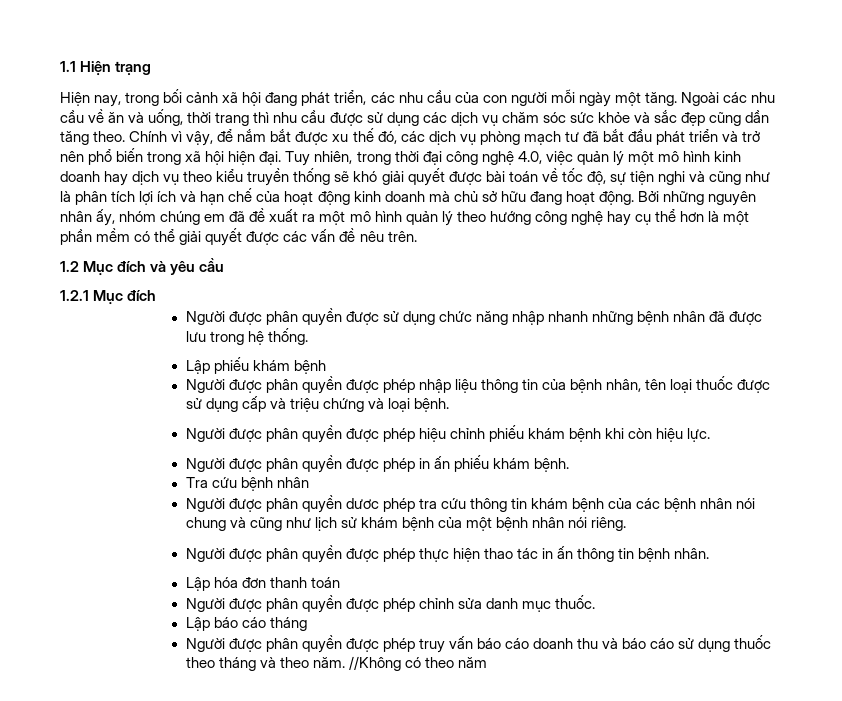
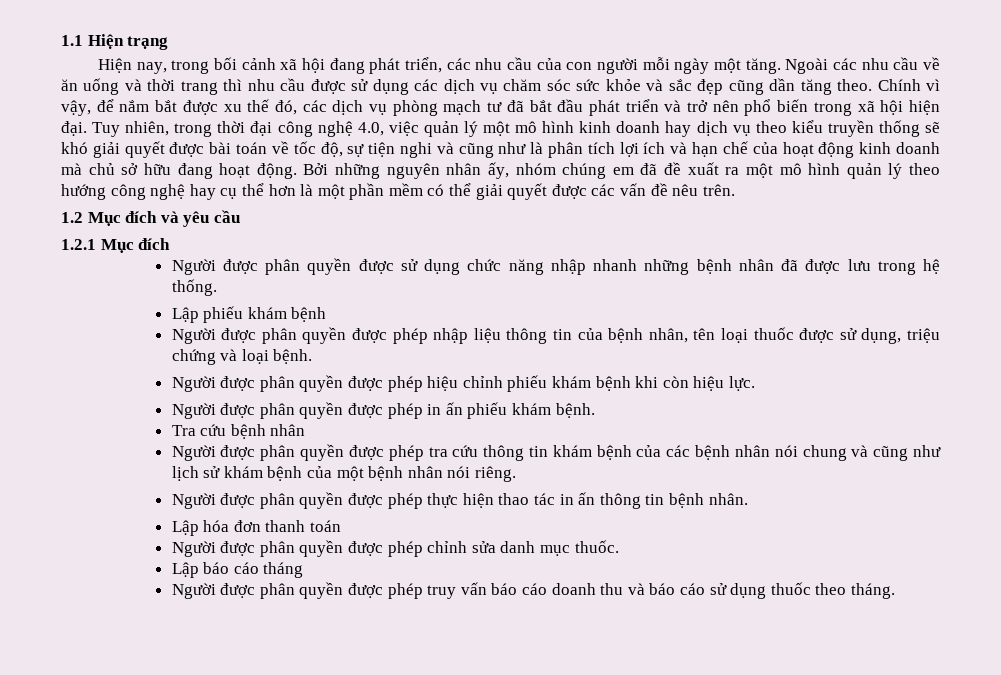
- Ngoài các nhu cầu về ăn và uống, thời trang thì nhu cầu được sử dụng các dịch vụ chăm sóc sức khỏe và sắc đẹp cũng dần tăng theo.
+ Ngoài các nhu cầu về ăn uống và thời trang thì nhu cầu được sử dụng các dịch vụ chăm sóc sức khỏe và sắc đẹp cũng dần tăng theo.
- Người được phân quyền được phép nhập liệu thông tin của bệnh nhân, tên loại thuốc được sử dụng cấp và triệu chứng và loại bệnh.
+ Người được phân quyền được phép nhập liệu thông tin của bệnh nhân, tên loại thuốc được sử dụng, triệu chứng và loại bệnh.
- Người được phân quyền dươc phép tra cứu thông tin khám bệnh của các bệnh nhân nói chung và cũng như lịch sử khám bệnh của một bệnh nhân nói riêng.
+ Người được phân quyền được phép tra cứu thông tin khám bệnh của các bệnh nhân nói chung và cũng như lịch sử khám bệnh của một bệnh nhân nói riêng.
- Người được phân quyền được phép truy vấn báo cáo doanh thu và báo cáo sử dụng thuốc theo tháng và theo năm. //Không có theo năm
+ Người được phân quyền được phép truy vấn báo cáo doanh thu và báo cáo sử dụng thuốc theo tháng.

